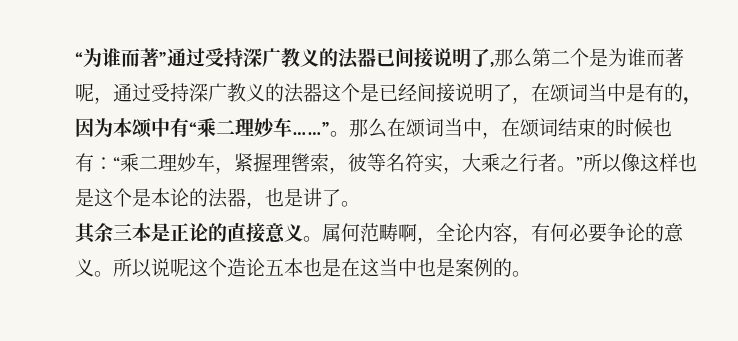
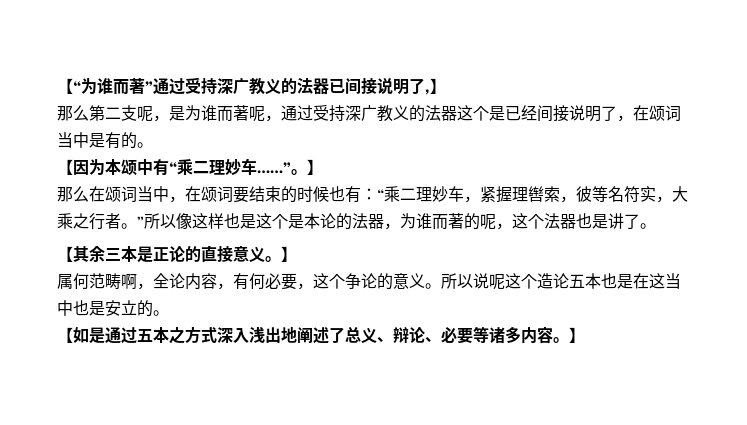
- “为谁而著”通过受持深广教义的法器已间接说明了,那么第二个是为谁而著呢，通过受持深广教义的法器这个是已经间接说明了，在颂词当中是有的，因为本颂中有“乘二理妙车……”。那么在颂词当中，在颂词结束的时候也有：
+ 【“为谁而著”通过受持深广教义的法器已间接说明了,】
+ 那么第二支呢，是为谁而著呢，通过受持深广教义的法器这个是已经间接说明了，在颂词当中是有的。
+ 【因为本颂中有“乘二理妙车……”。】
+ 那么在颂词当中，在颂词要结束的时候也有：
- “乘二理妙车，紧握理辔索，彼等名符实，大乘之行者。”所以像这样也是这个是本论的法器，也是讲了。
+ “乘二理妙车，紧握理辔索，彼等名符实，大乘之行者。”所以像这样也是这个是本论的法器，为谁而著的呢，这个法器也是讲了。
- 其余三本是正论的直接意义。属何范畴啊，全论内容，有何必要争论的意义。
+ 【其余三本是正论的直接意义。】
+ 属何范畴啊，全论内容，有何必要，这个争论的意义。
- 所以说呢这个造论五本也是在这当中也是案例的。
+ 所以说呢这个造论五本也是在这当中也是安立的。
+ 【如是通过五本之方式深入浅出地阐述了总义、辩论、必要等诸多内容。】

